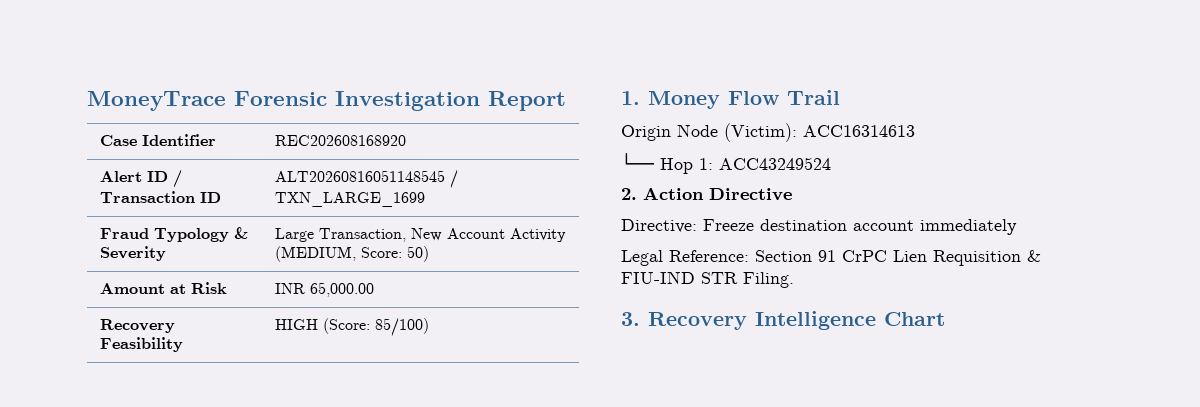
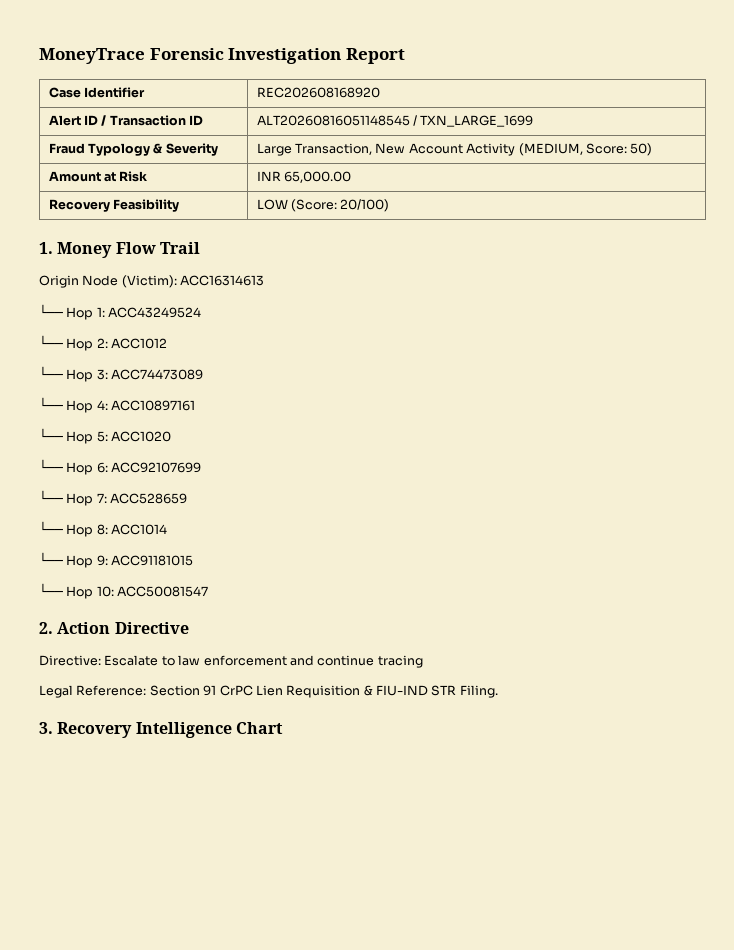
- Recovery Feasibility | HIGH (Score: 85/100)
+ Recovery Feasibility | LOW (Score: 20/100)
+ └── Hop 2: ACC1012
+ └── Hop 3: ACC74473089
+ └── Hop 4: ACC10897161
+ └── Hop 5: ACC1020
+ └── Hop 6: ACC92107699
+ └── Hop 7: ACC528659
+ └── Hop 8: ACC1014
+ └── Hop 9: ACC91181015
+ └── Hop 10: ACC50081547
  2. Action Directive
- Directive: Freeze destination account immediately
+ Directive: Escalate to law enforcement and continue tracing

